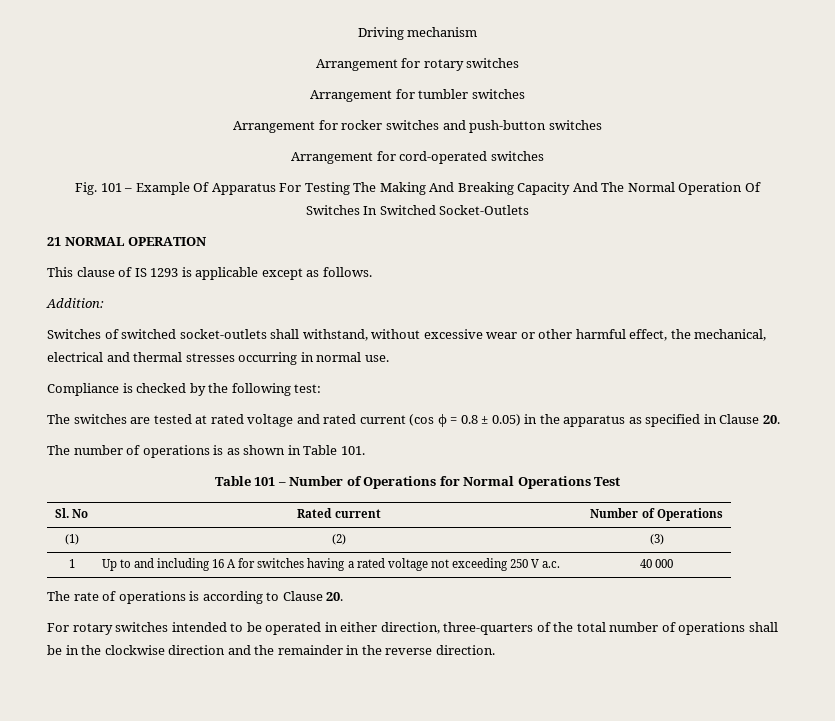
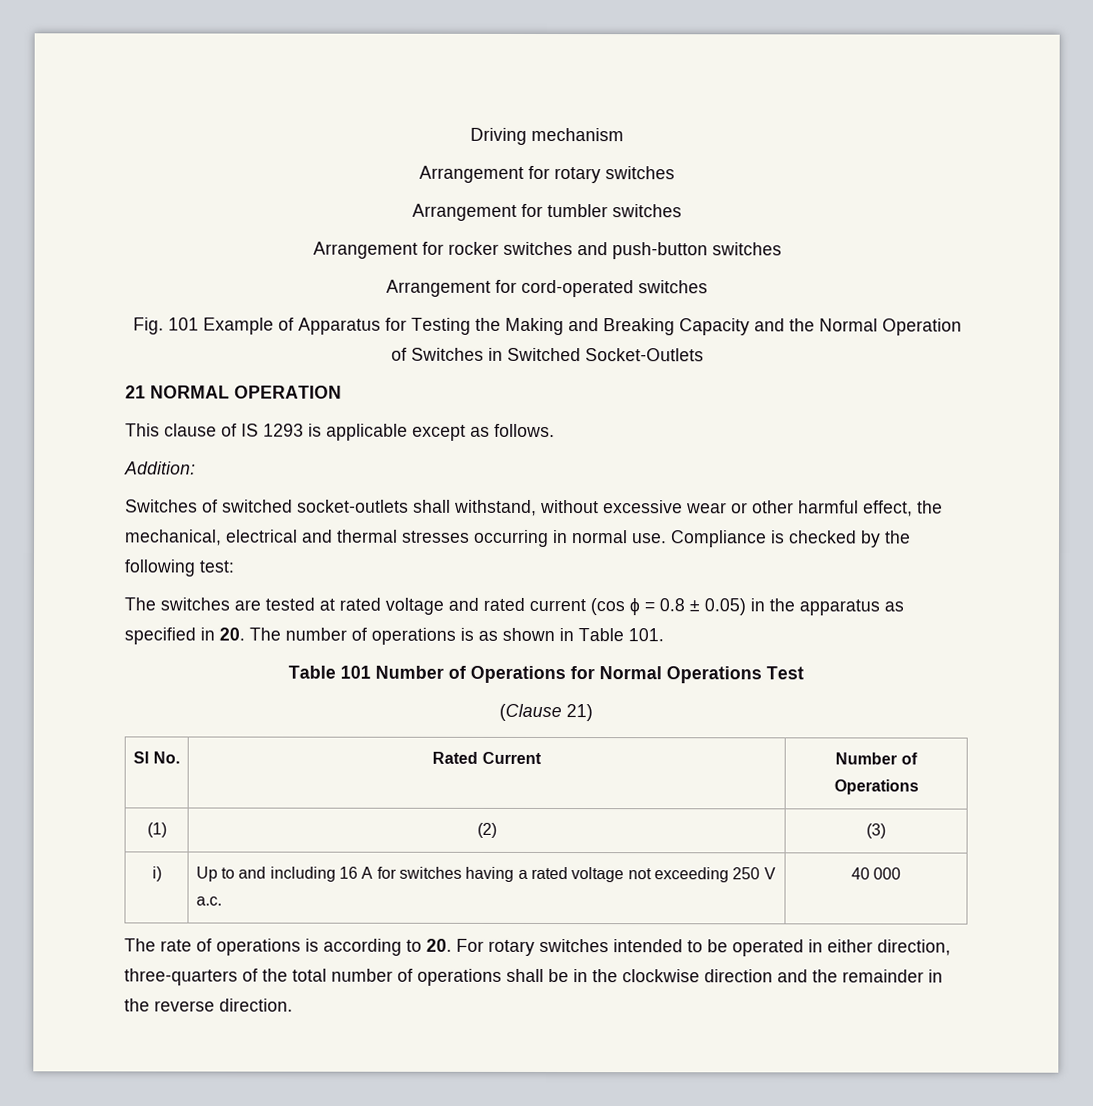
- Fig. 101 – Example Of Apparatus For Testing The Making And Breaking Capacity And The Normal Operation Of Switches In Switched Socket-Outlets
+ Fig. 101 Example of Apparatus for Testing the Making and Breaking Capacity and the Normal Operation of Switches in Switched Socket-Outlets
- Switches of switched socket-outlets shall withstand, without excessive wear or other harmful effect, the mechanical, electrical and thermal stresses occurring in normal use.
- Compliance is checked by the following test:
+ Switches of switched socket-outlets shall withstand, without excessive wear or other harmful effect, the mechanical, electrical and thermal stresses occurring in normal use. Compliance is checked by the following test:
- The switches are tested at rated voltage and rated current (cos ϕ = 0.8 ± 0.05) in the apparatus as specified in Clause 20.
- The number of operations is as shown in Table 101.
+ The switches are tested at rated voltage and rated current (cos ϕ = 0.8 ± 0.05) in the apparatus as specified in 20. The number of operations is as shown in Table 101.
- Table 101 – Number of Operations for Normal Operations Test
+ Table 101 Number of Operations for Normal Operations Test
- Sl. No | Rated current | Number of Operations
+ (Clause 21)
+ Sl No. | Rated Current | Number of Operations
- 1 | Up to and including 16 A for switches having a rated voltage not exceeding 250 V a.c. | 40 000
+ i) | Up to and including 16 A for switches having a rated voltage not exceeding 250 V a.c. | 40 000
- The rate of operations is according to Clause 20.
- For rotary switches intended to be operated in either direction, three-quarters of the total number of operations shall be in the clockwise direction and the remainder in the reverse direction.
+ The rate of operations is according to 20. For rotary switches intended to be operated in either direction, three-quarters of the total number of operations shall be in the clockwise direction and the remainder in the reverse direction.

